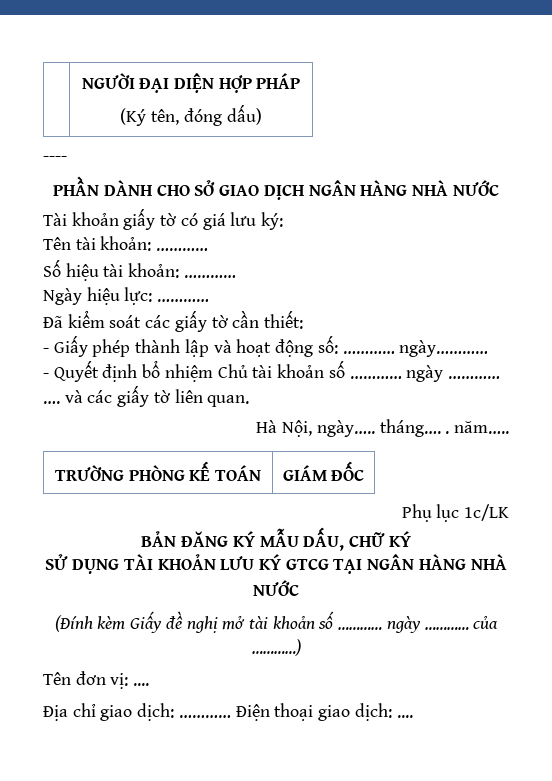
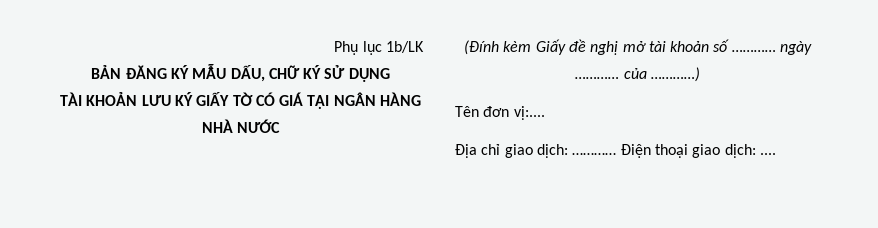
- | NGƯỜI ĐẠI DIỆN HỢP PHÁP
- (Ký tên, đóng dấu)
- ----
- PHẦN DÀNH CHO SỞ GIAO DỊCH NGÂN HÀNG NHÀ NƯỚC
- Tài khoản giấy tờ có giá lưu ký:
- Tên tài khoản: …………
- Số hiệu tài khoản: …………
- Ngày hiệu lực: …………
- Đã kiểm soát các giấy tờ cần thiết:
- - Giấy phép thành lập và hoạt động số: ………… ngày…………
- - Quyết định bổ nhiệm Chủ tài khoản số ………… ngày ………… …. và các giấy tờ liên quan.
- Hà Nội, ngày….. tháng…. . năm…..
- TRƯỜNG PHÒNG KẾ TOÁN | GIÁM ĐỐC
- Phụ lục 1c/LK
+ Phụ lục 1b/LK
- BẢN ĐĂNG KÝ MẪU DẤU, CHỮ KÝ
- SỬ DỤNG TÀI KHOẢN LƯU KÝ GTCG TẠI NGÂN HÀNG NHÀ NƯỚC
+ BẢN ĐĂNG KÝ MẪU DẤU, CHỮ KÝ SỬ DỤNG
+ TÀI KHOẢN LƯU KÝ GIẤY TỜ CÓ GIÁ TẠI NGÂN HÀNG NHÀ NƯỚC
- Tên đơn vị: ....
+ Tên đơn vị:....

